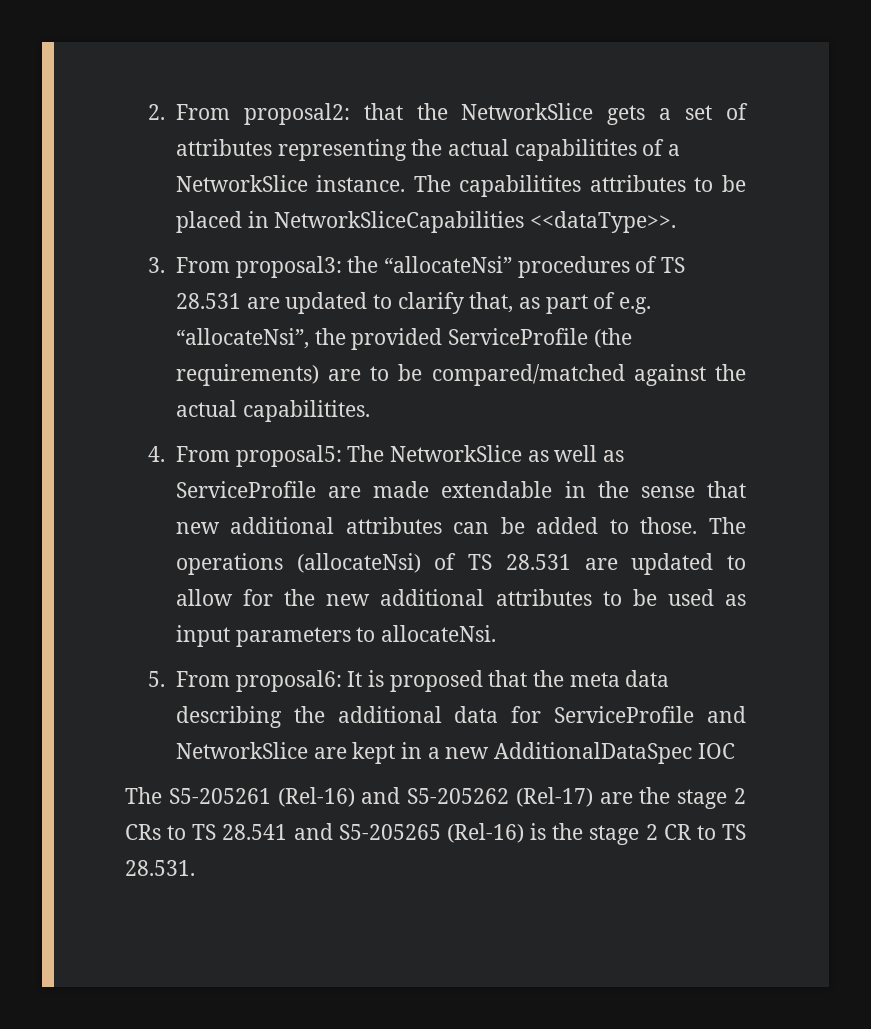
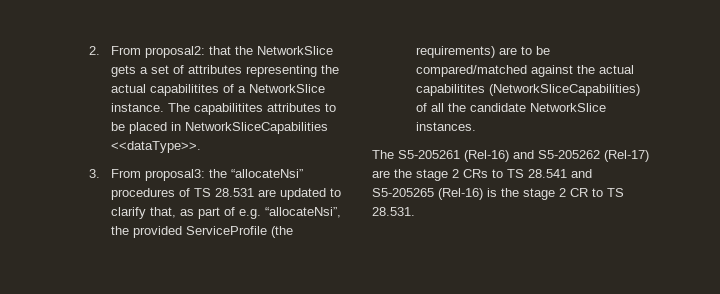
- 3. From proposal3: the “allocateNsi” procedures of TS 28.531 are updated to clarify that, as part of e.g. “allocateNsi”, the provided ServiceProfile (the requirements) are to be compared/matched against the actual capabilitites.
- 4. From proposal5: The NetworkSlice as well as ServiceProfile are made extendable in the sense that new additional attributes can be added to those. The operations (allocateNsi) of TS 28.531 are updated to allow for the new additional attributes to be used as input parameters to allocateNsi.
- 5. From proposal6: It is proposed that the meta data describing the additional data for ServiceProfile and NetworkSlice are kept in a new AdditionalDataSpec IOC
+ 3. From proposal3: the “allocateNsi” procedures of TS 28.531 are updated to clarify that, as part of e.g. “allocateNsi”, the provided ServiceProfile (the requirements) are to be compared/matched against the actual capabilitites (NetworkSliceCapabilities) of all the candidate NetworkSlice instances.

